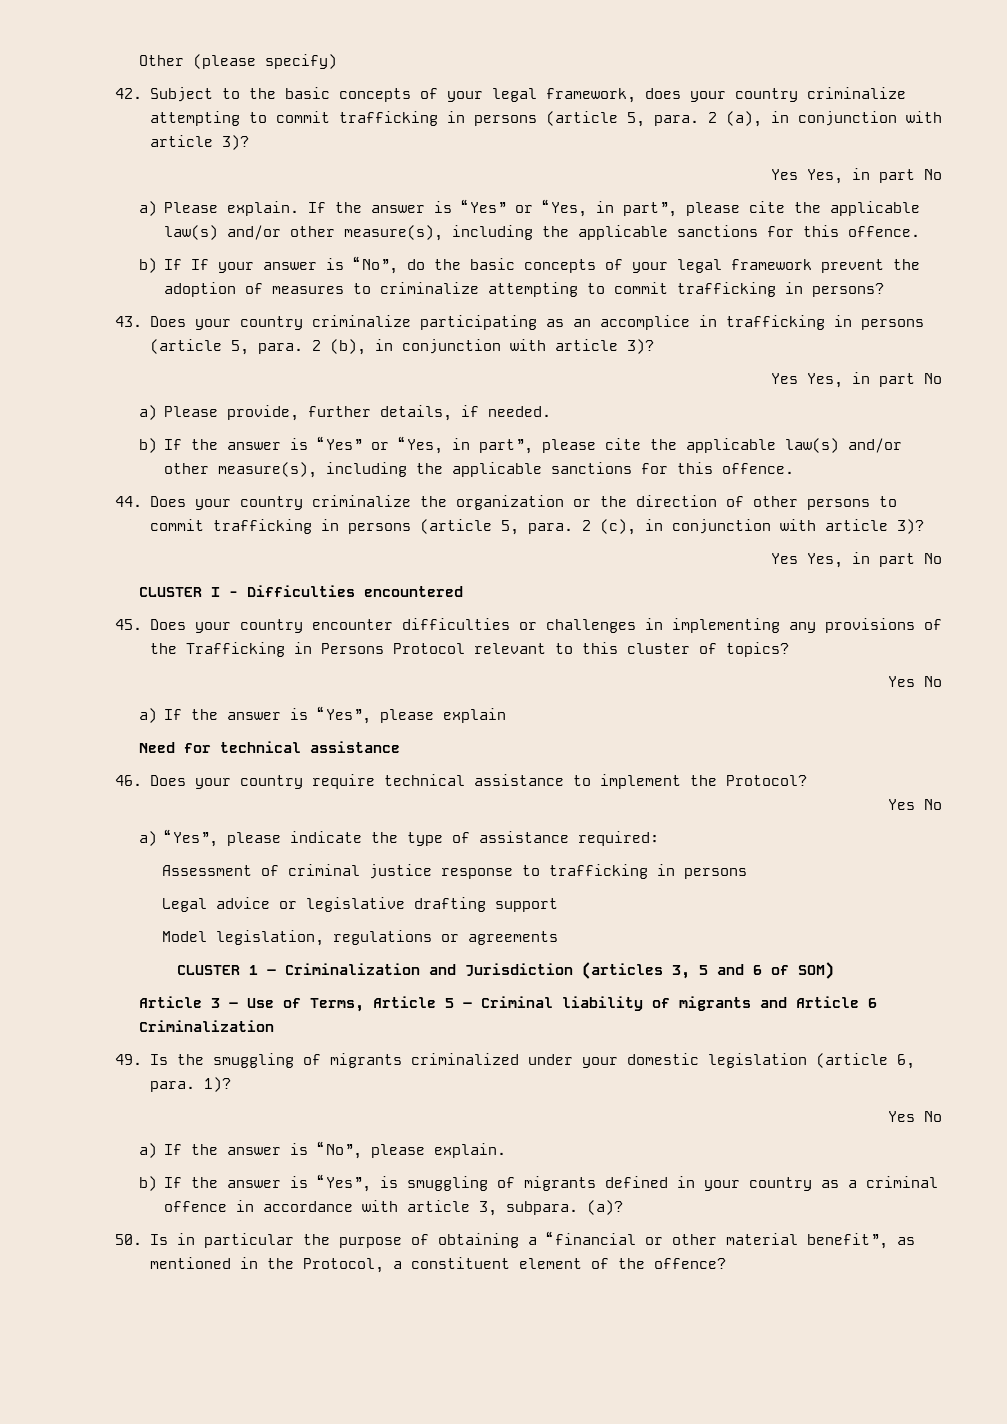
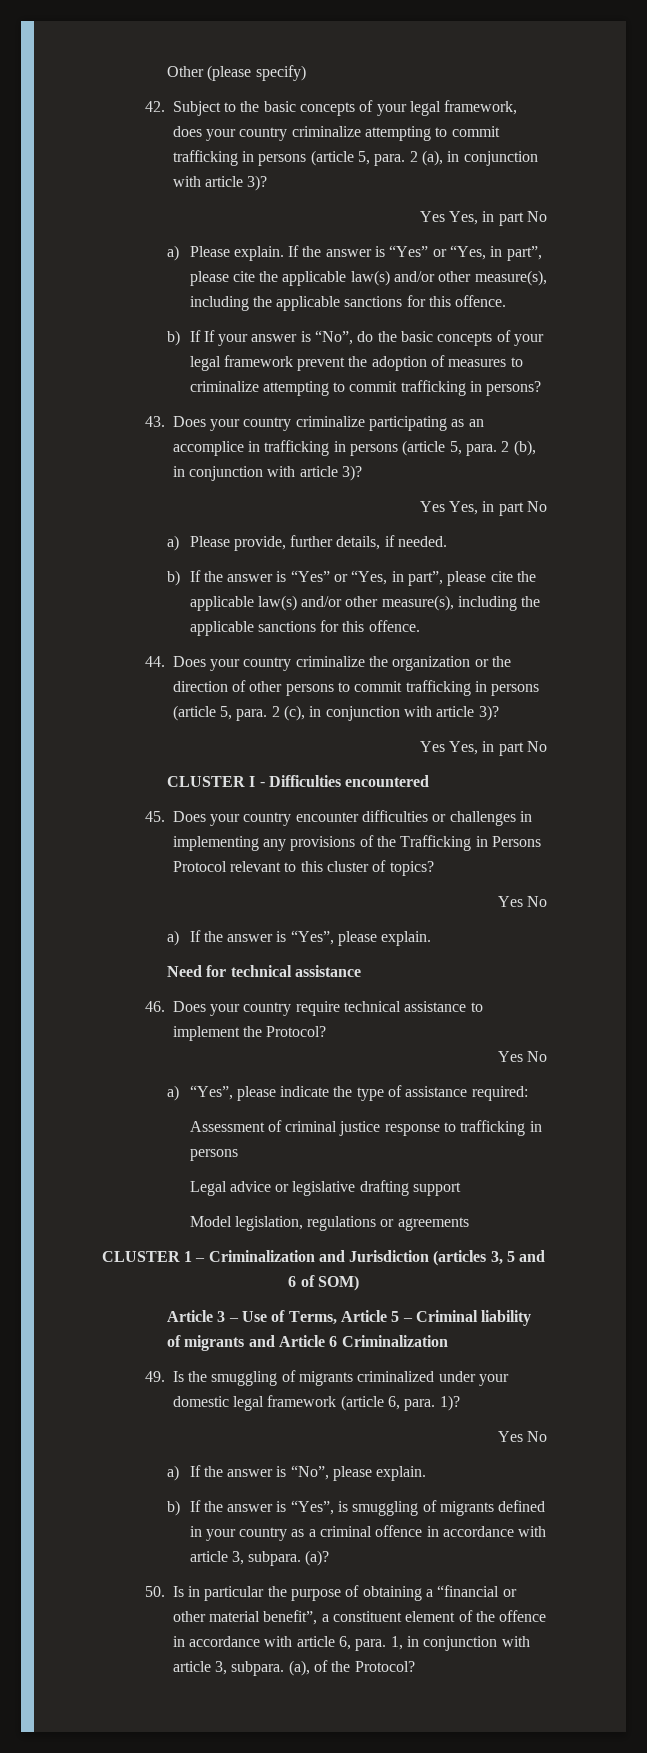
- a) If the answer is “Yes”, please explain
+ a) If the answer is “Yes”, please explain.
- 49. Is the smuggling of migrants criminalized under your domestic legislation (article 6, para. 1)?
+ 49. Is the smuggling of migrants criminalized under your domestic legal framework (article 6, para. 1)?
- 50. Is in particular the purpose of obtaining a “financial or other material benefit”, as mentioned in the Protocol, a constituent element of the offence?
+ 50. Is in particular the purpose of obtaining a “financial or other material benefit”, a constituent element of the offence in accordance with article 6, para. 1, in conjunction with article 3, subpara. (a), of the Protocol?

